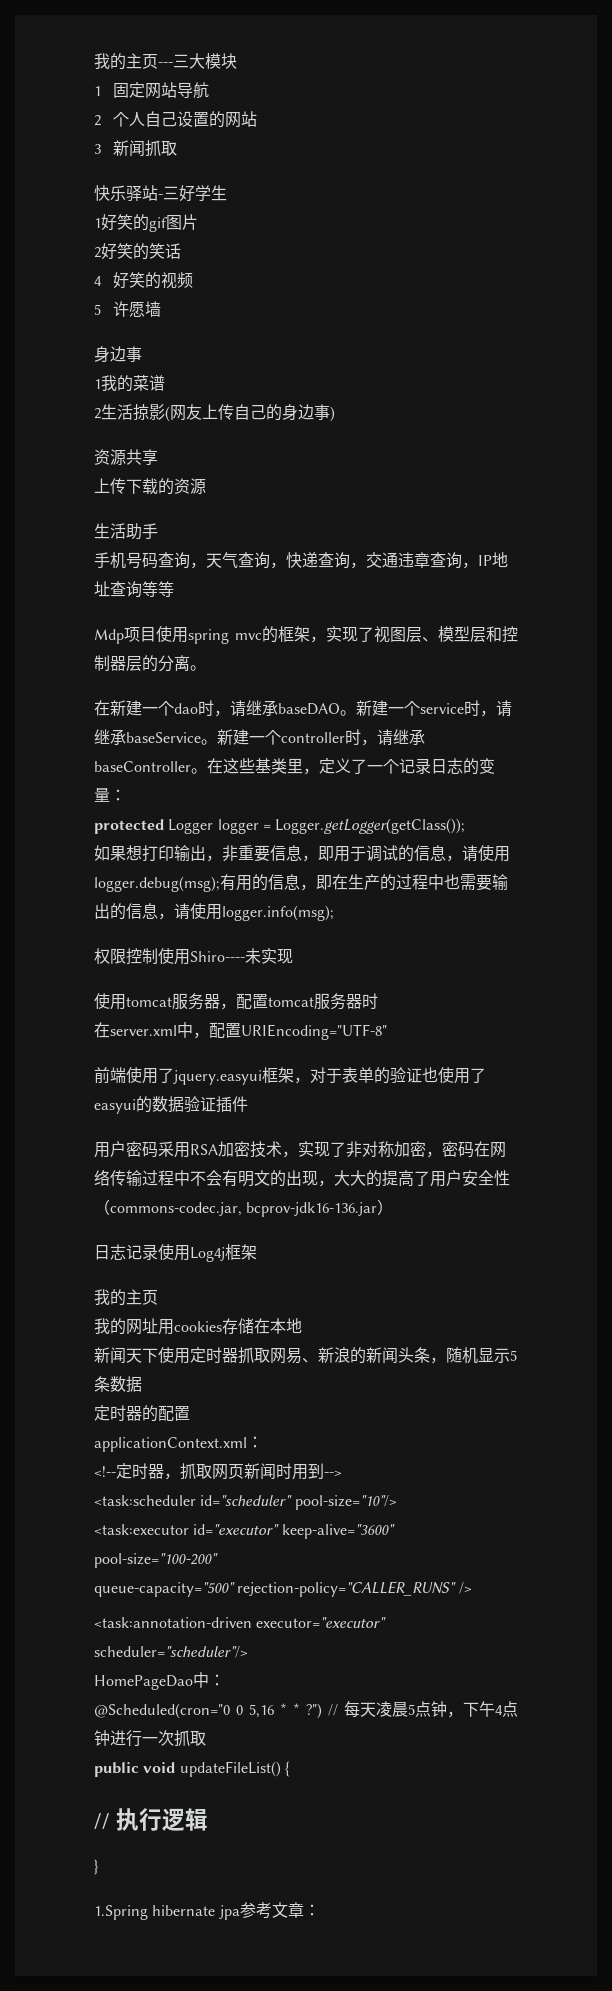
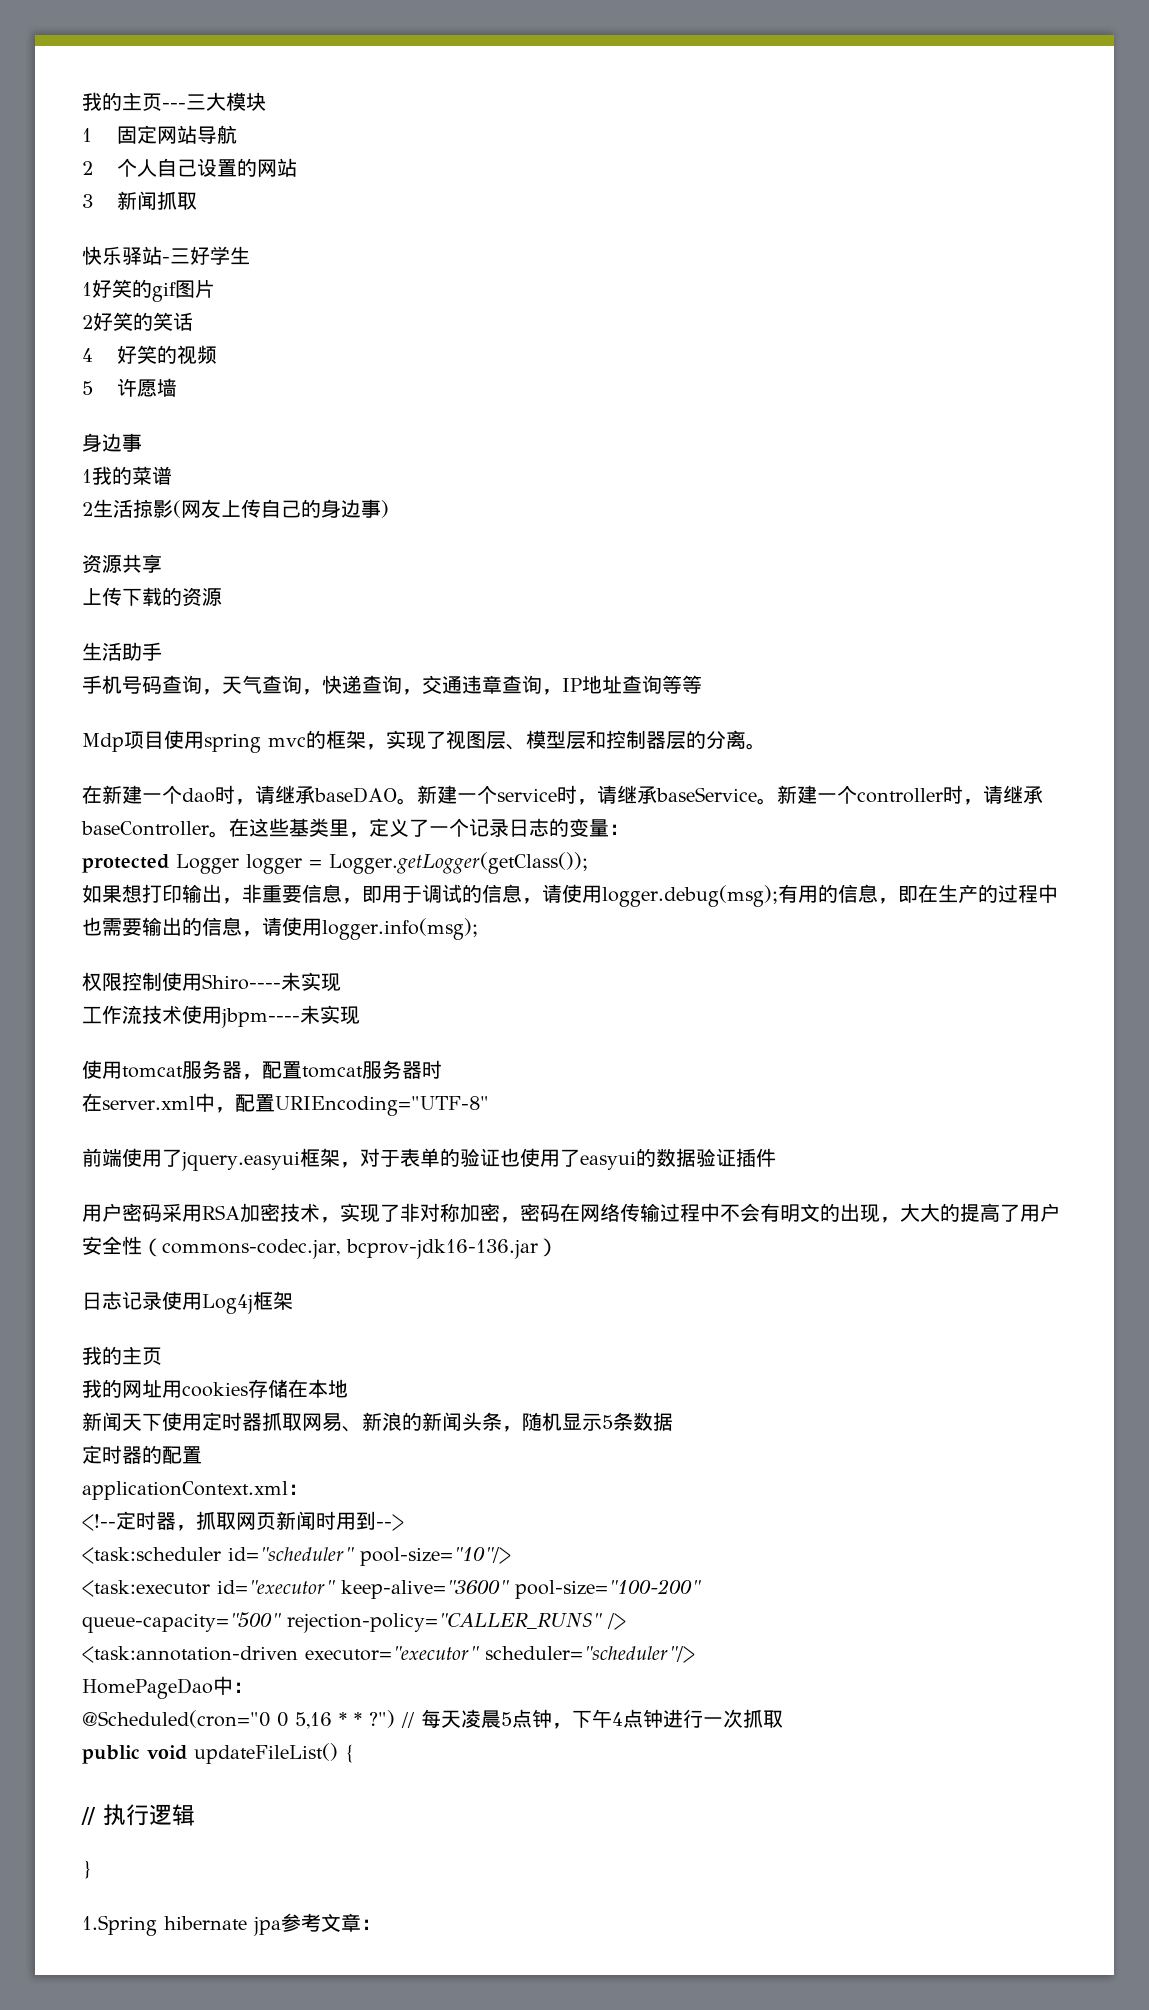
+ 工作流技术使用jbpm----未实现

